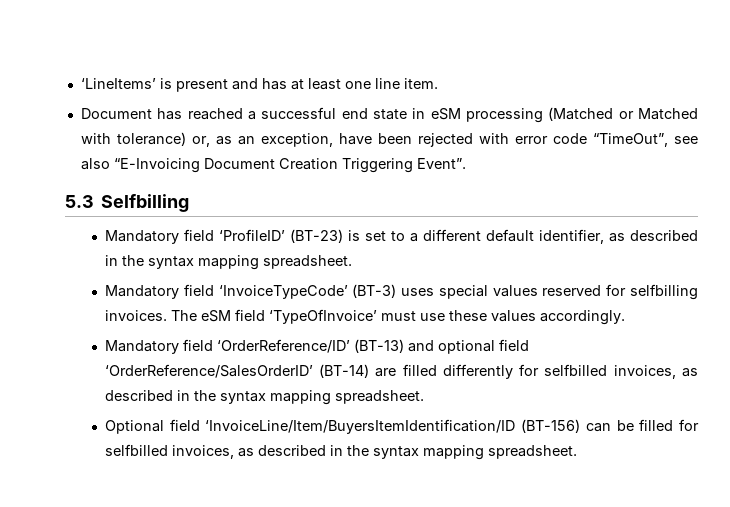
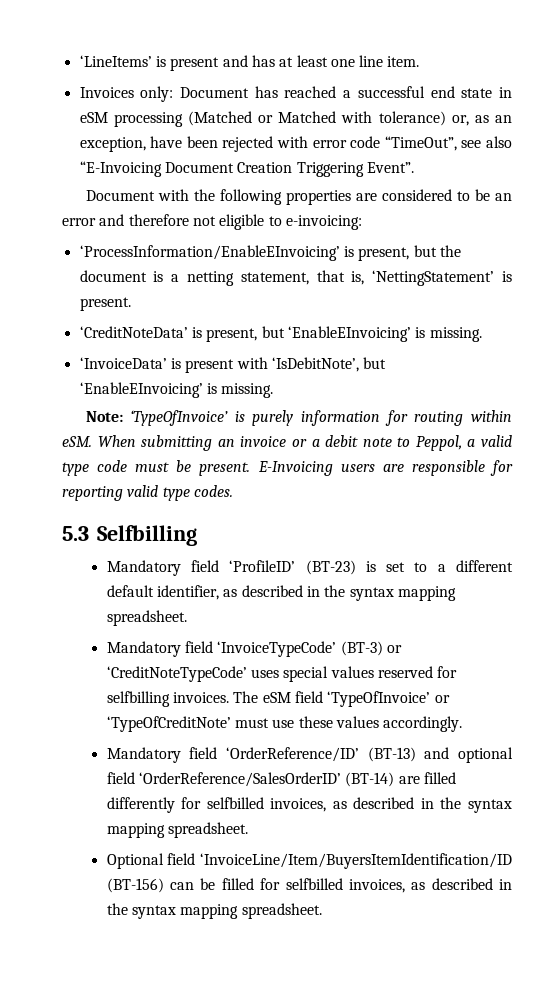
- Document has reached a successful end state in eSM processing (Matched or Matched with tolerance) or, as an exception, have been rejected with error code “TimeOut”, see also “E-Invoicing Document Creation Triggering Event”.
+ Invoices only: Document has reached a successful end state in eSM processing (Matched or Matched with tolerance) or, as an exception, have been rejected with error code “TimeOut”, see also “E-Invoicing Document Creation Triggering Event”.
+ Document with the following properties are considered to be an error and therefore not eligible to e-invoicing:
+ ‘ProcessInformation/EnableEInvoicing’ is present, but the document is a netting statement, that is, ‘NettingStatement’ is present.
+ ‘CreditNoteData’ is present, but ‘EnableEInvoicing’ is missing.
+ ‘InvoiceData’ is present with ‘IsDebitNote’, but ‘EnableEInvoicing’ is missing.
+ Note: ‘TypeOfInvoice’ is purely information for routing within eSM. When submitting an invoice or a debit note to Peppol, a valid type code must be present. E-Invoicing users are responsible for reporting valid type codes.
- Mandatory field ‘InvoiceTypeCode’ (BT-3) uses special values reserved for selfbilling invoices.
+ Mandatory field ‘InvoiceTypeCode’ (BT-3) or ‘CreditNoteTypeCode’ uses special values reserved for selfbilling invoices.
- The eSM field ‘TypeOfInvoice’ must use these values accordingly.
+ The eSM field ‘TypeOfInvoice’ or ‘TypeOfCreditNote’ must use these values accordingly.

